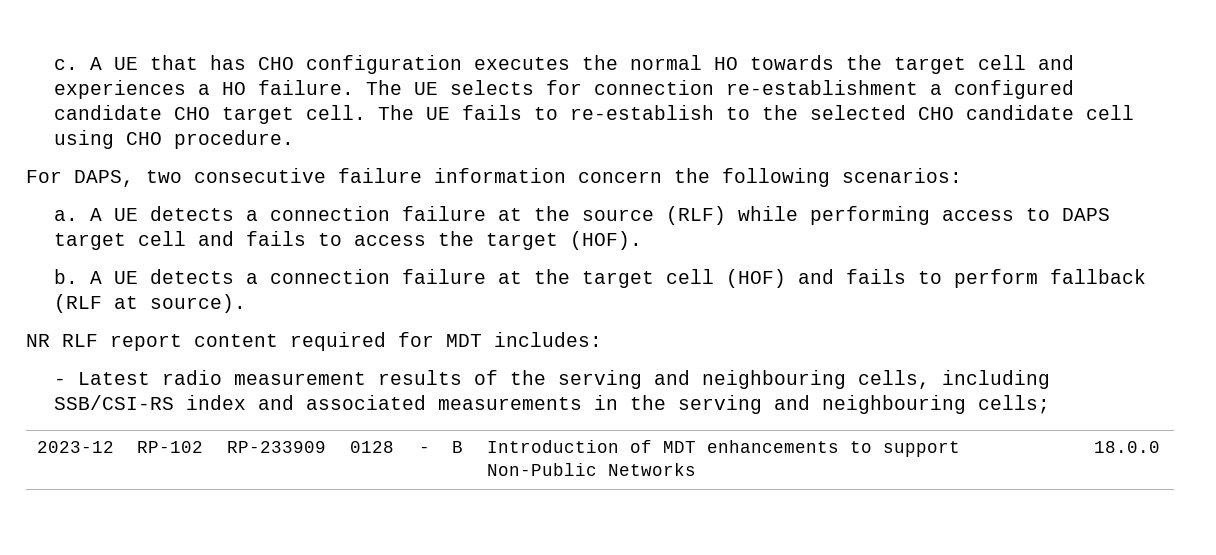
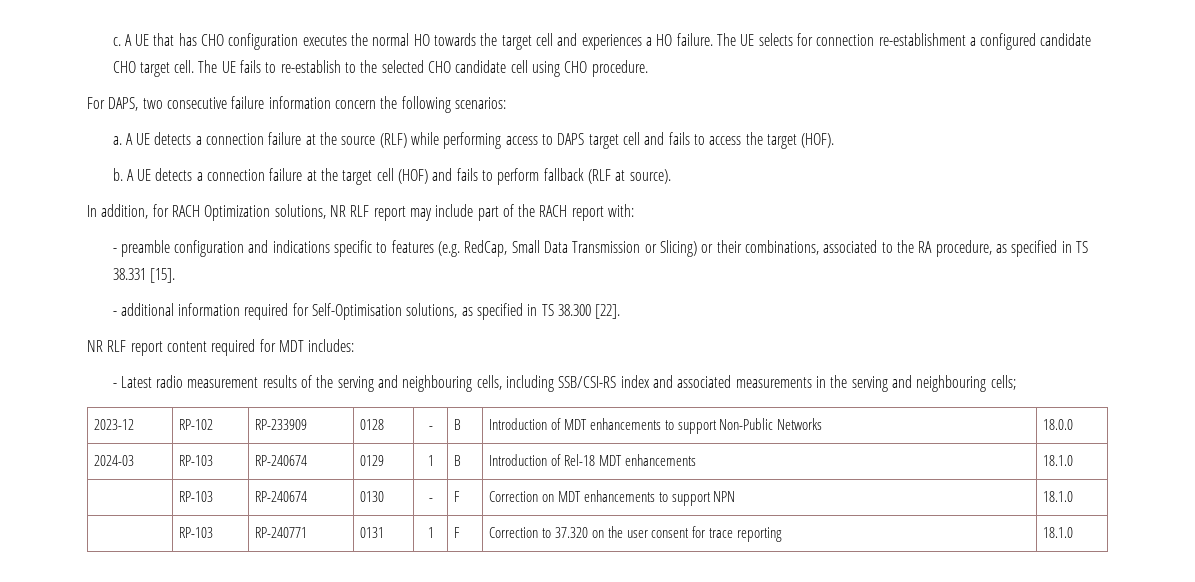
+ In addition, for RACH Optimization solutions, NR RLF report may include part of the RACH report with:
+ - preamble configuration and indications specific to features (e.g. RedCap, Small Data Transmission or Slicing) or their combinations, associated to the RA procedure, as specified in TS 38.331 [15].
+ - additional information required for Self-Optimisation solutions, as specified in TS 38.300 [22].
+ 2024-03 | RP-103 | RP-240674 | 0129 | 1 | B | Introduction of Rel-18 MDT enhancements | 18.1.0
+ | RP-103 | RP-240674 | 0130 | - | F | Correction on MDT enhancements to support NPN | 18.1.0
+ | RP-103 | RP-240771 | 0131 | 1 | F | Correction to 37.320 on the user consent for trace reporting | 18.1.0

